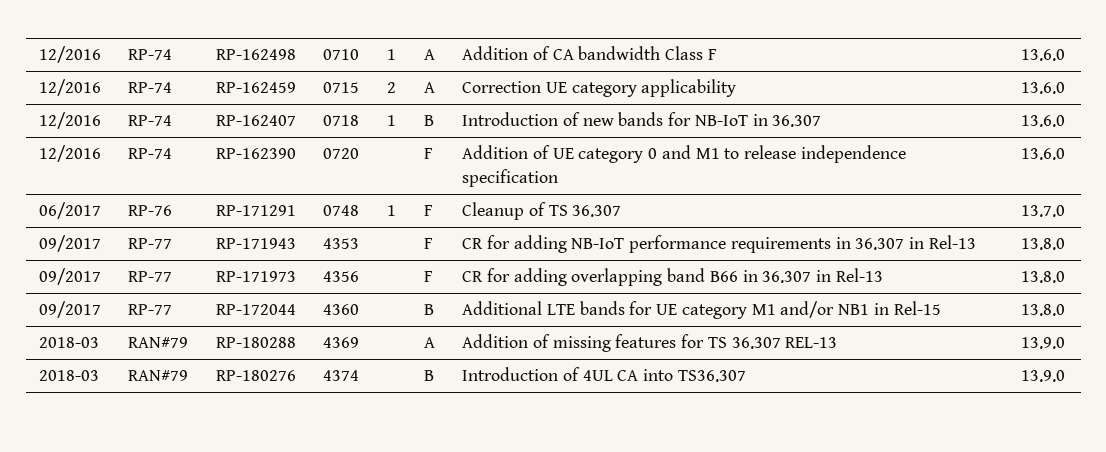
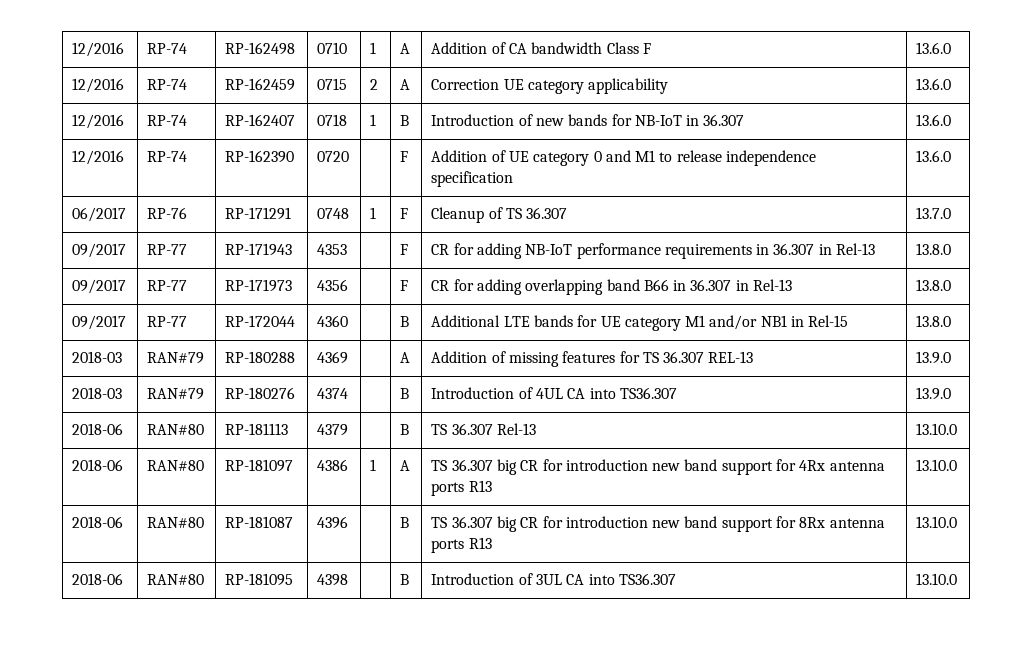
+ 2018-06 | RAN#80 | RP-181113 | 4379 | | B | TS 36.307 Rel-13 | 13.10.0
+ 2018-06 | RAN#80 | RP-181097 | 4386 | 1 | A | TS 36.307 big CR for introduction new band support for 4Rx antenna ports R13 | 13.10.0
+ 2018-06 | RAN#80 | RP-181087 | 4396 | | B | TS 36.307 big CR for introduction new band support for 8Rx antenna ports R13 | 13.10.0
+ 2018-06 | RAN#80 | RP-181095 | 4398 | | B | Introduction of 3UL CA into TS36.307 | 13.10.0

